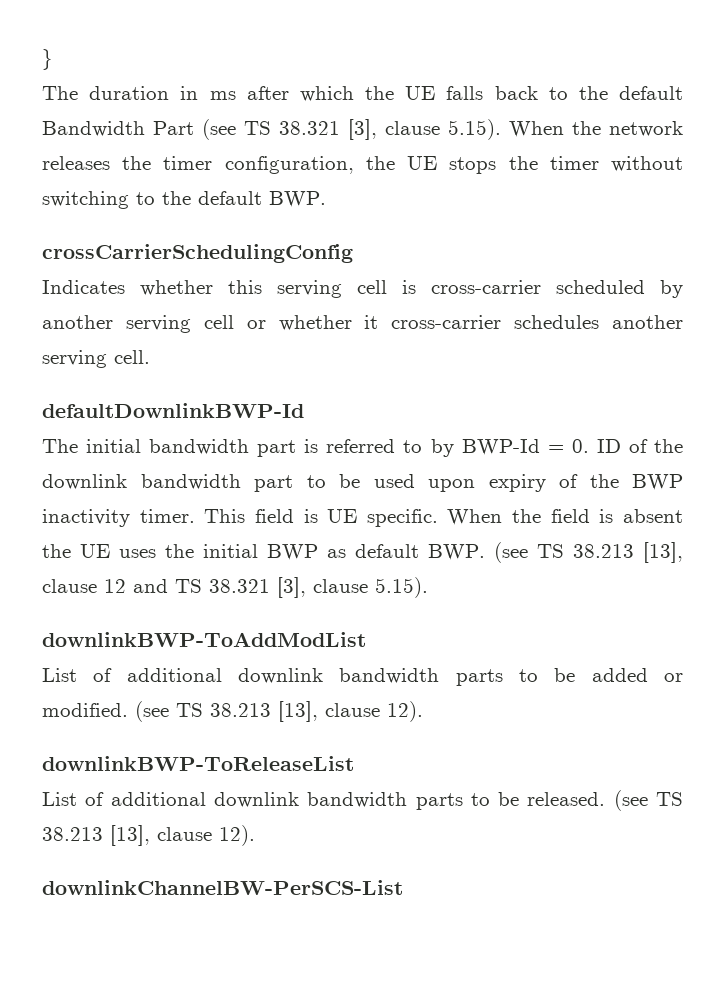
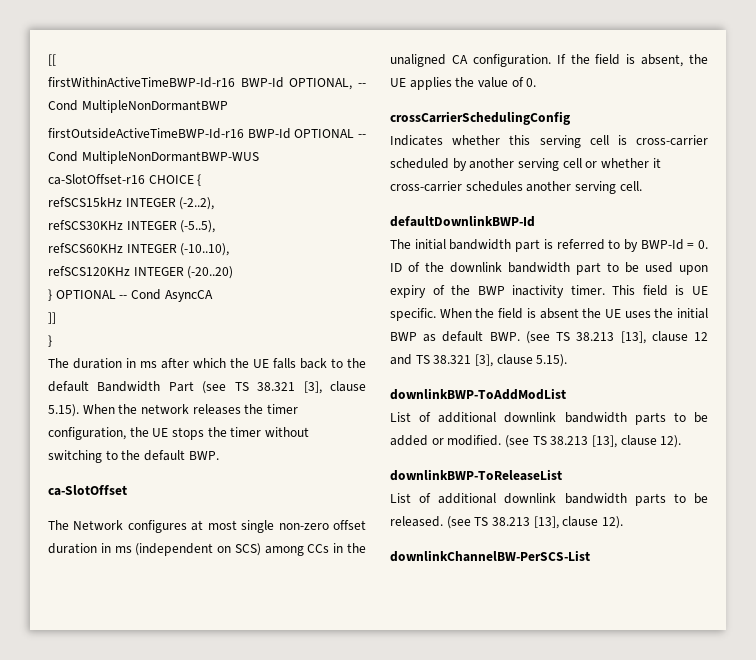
+ [[
+ firstWithinActiveTimeBWP-Id-r16 BWP-Id OPTIONAL, -- Cond MultipleNonDormantBWP
+ firstOutsideActiveTimeBWP-Id-r16 BWP-Id OPTIONAL -- Cond MultipleNonDormantBWP-WUS
+ ca-SlotOffset-r16 CHOICE {
+ refSCS15kHz INTEGER (-2..2),
+ refSCS30KHz INTEGER (-5..5),
+ refSCS60KHz INTEGER (-10..10),
+ refSCS120KHz INTEGER (-20..20)
+ } OPTIONAL -- Cond AsyncCA
+ ]]
+ ca-SlotOffset
+ The Network configures at most single non-zero offset duration in ms (independent on SCS) among CCs in the unaligned CA configuration. If the field is absent, the UE applies the value of 0.

